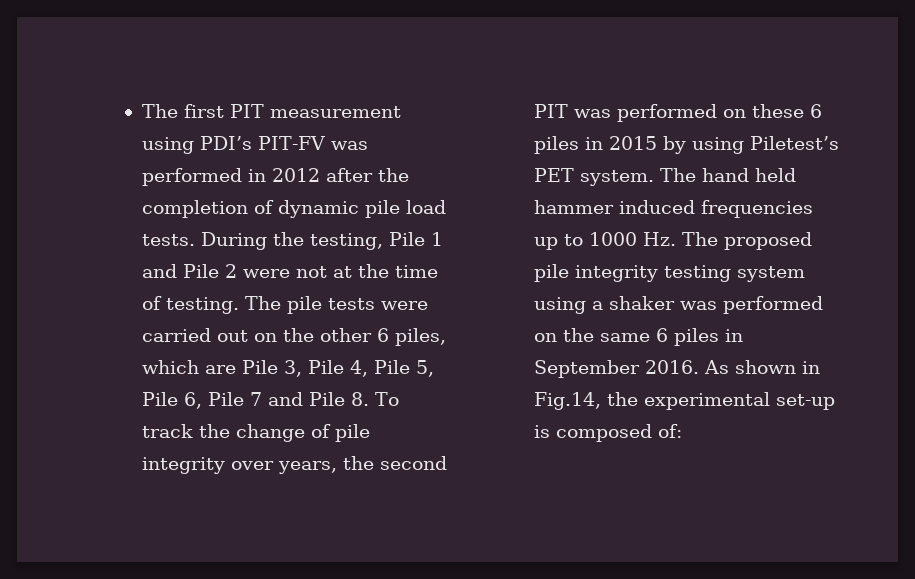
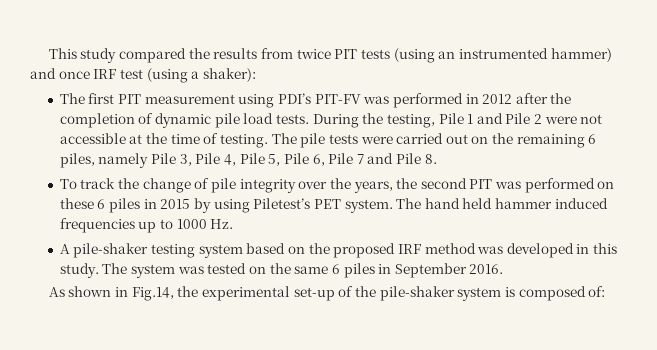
+ This study compared the results from twice PIT tests (using an instrumented hammer) and once IRF test (using a shaker):
- During the testing, Pile 1 and Pile 2 were not at the time of testing.
+ During the testing, Pile 1 and Pile 2 were not accessible at the time of testing.
- The pile tests were carried out on the other 6 piles, which are Pile 3, Pile 4, Pile 5, Pile 6, Pile 7 and Pile 8. To track the change of pile integrity over years, the second PIT was performed on these 6 piles in 2015 by using Piletest’s PET system.
+ The pile tests were carried out on the remaining 6 piles, namely Pile 3, Pile 4, Pile 5, Pile 6, Pile 7 and Pile 8.
+ To track the change of pile integrity over the years, the second PIT was performed on these 6 piles in 2015 by using Piletest’s PET system.
- The hand held hammer induced frequencies up to 1000 Hz. The proposed pile integrity testing system using a shaker was performed on the same 6 piles in September 2016. As shown in Fig.14, the experimental set-up is composed of:
+ The hand held hammer induced frequencies up to 1000 Hz.
+ A pile-shaker testing system based on the proposed IRF method was developed in this study. The system was tested on the same 6 piles in September 2016.
+ As shown in Fig.14, the experimental set-up of the pile-shaker system is composed of:

